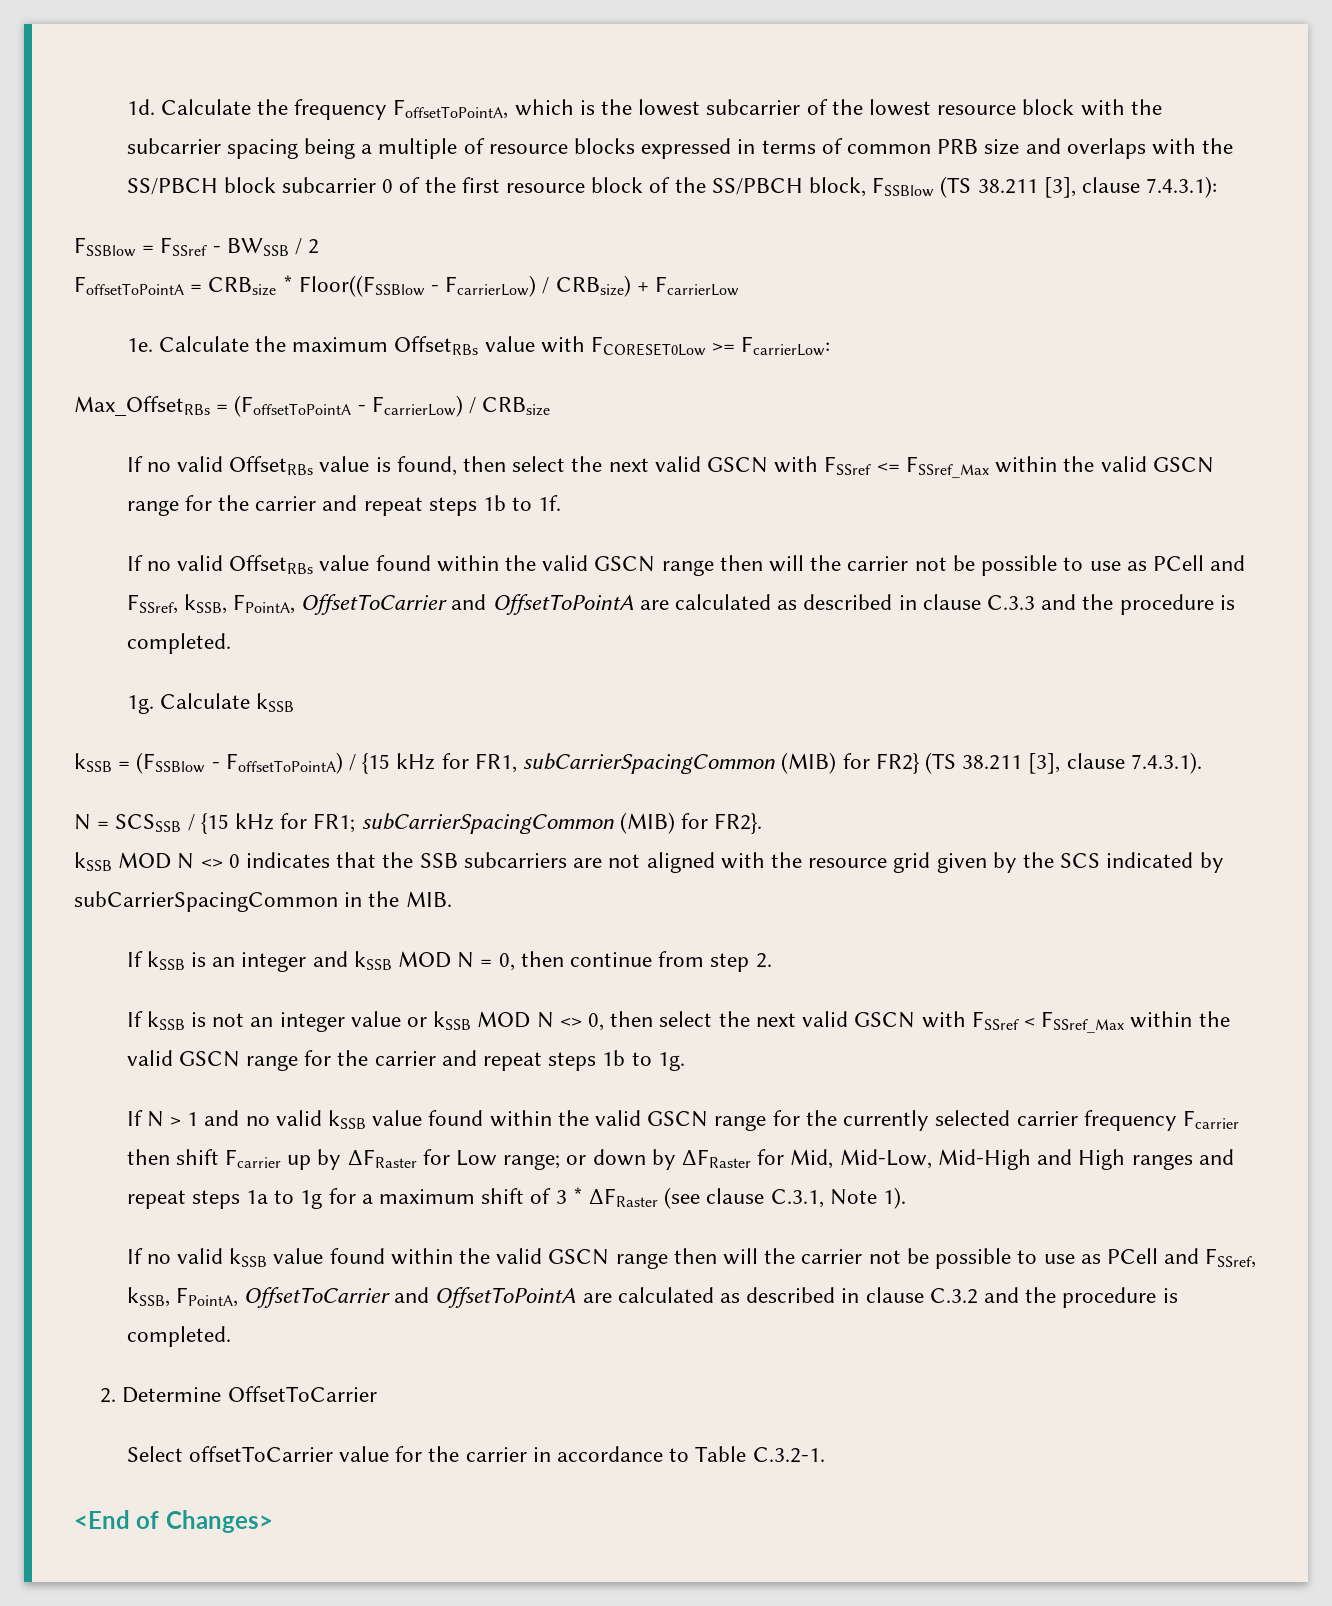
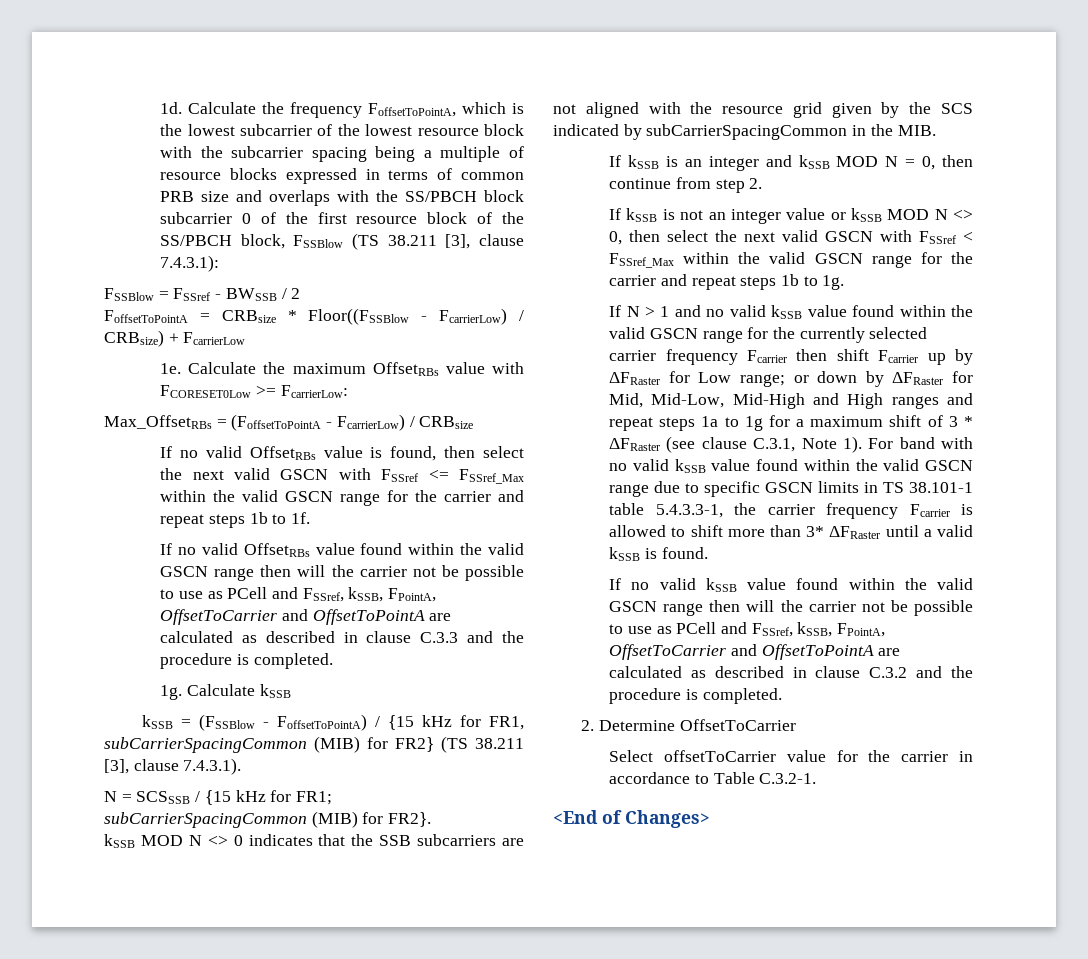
+ For band with no valid kSSB value found within the valid GSCN range due to specific GSCN limits in TS 38.101-1 table 5.4.3.3-1, the carrier frequency Fcarrier is allowed to shift more than 3* ΔFRaster until a valid kSSB is found.

